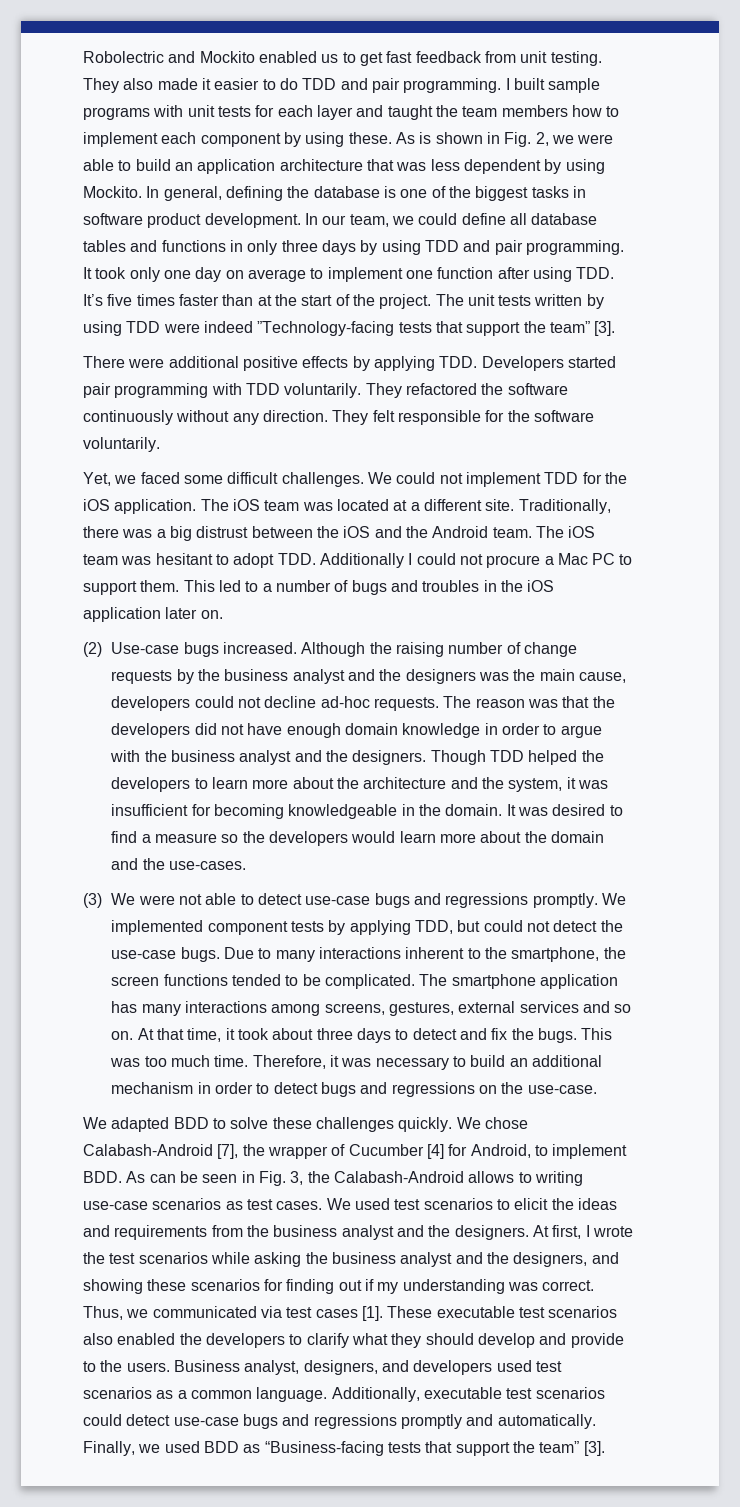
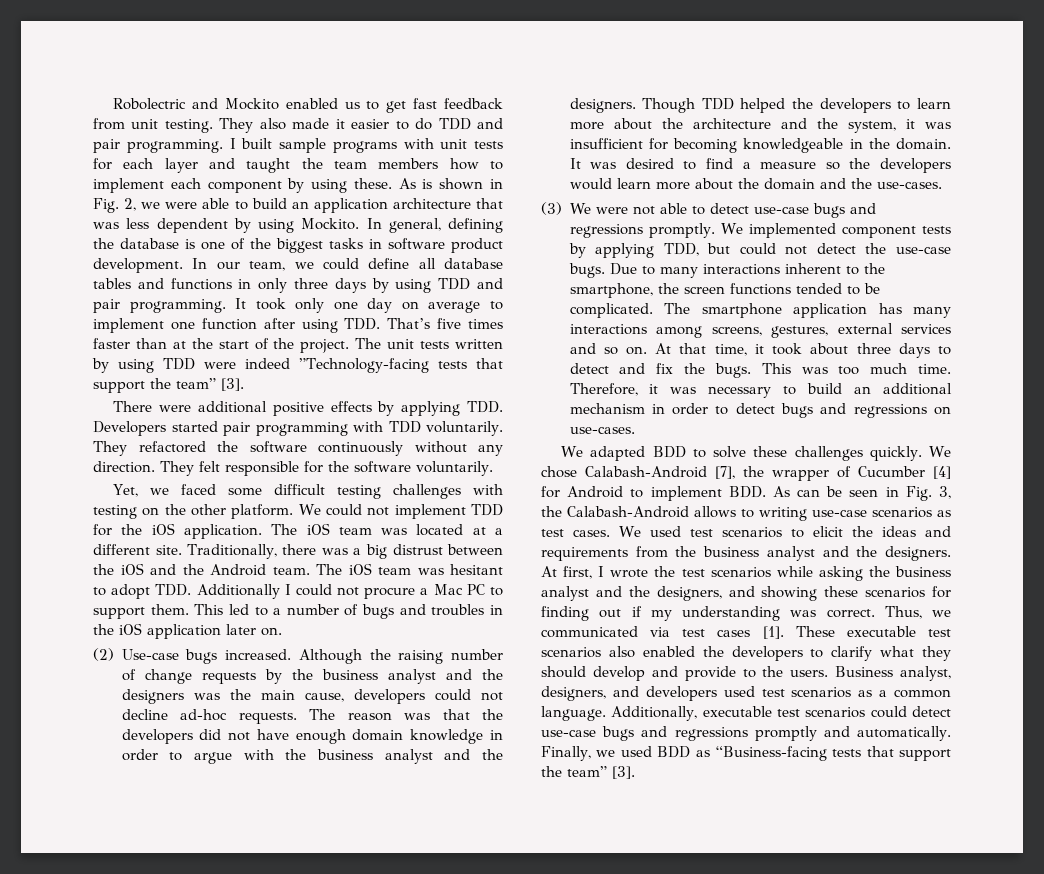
- It took only one day on average to implement one function after using TDD. It’s five times faster than at the start of the project.
+ It took only one day on average to implement one function after using TDD. That’s five times faster than at the start of the project.
- Yet, we faced some difficult challenges.
+ Yet, we faced some difficult testing challenges with testing on the other platform.
- Therefore, it was necessary to build an additional mechanism in order to detect bugs and regressions on the use-case.
+ Therefore, it was necessary to build an additional mechanism in order to detect bugs and regressions on use-cases.
- We chose Calabash-Android [7], the wrapper of Cucumber [4] for Android, to implement BDD. As can be seen in Fig. 3, the Calabash-Android allows to writing use-case scenarios as test cases.
+ We chose Calabash-Android [7], the wrapper of Cucumber [4] for Android to implement BDD. As can be seen in Fig. 3, the Calabash-Android allows to writing use-case scenarios as test cases.

